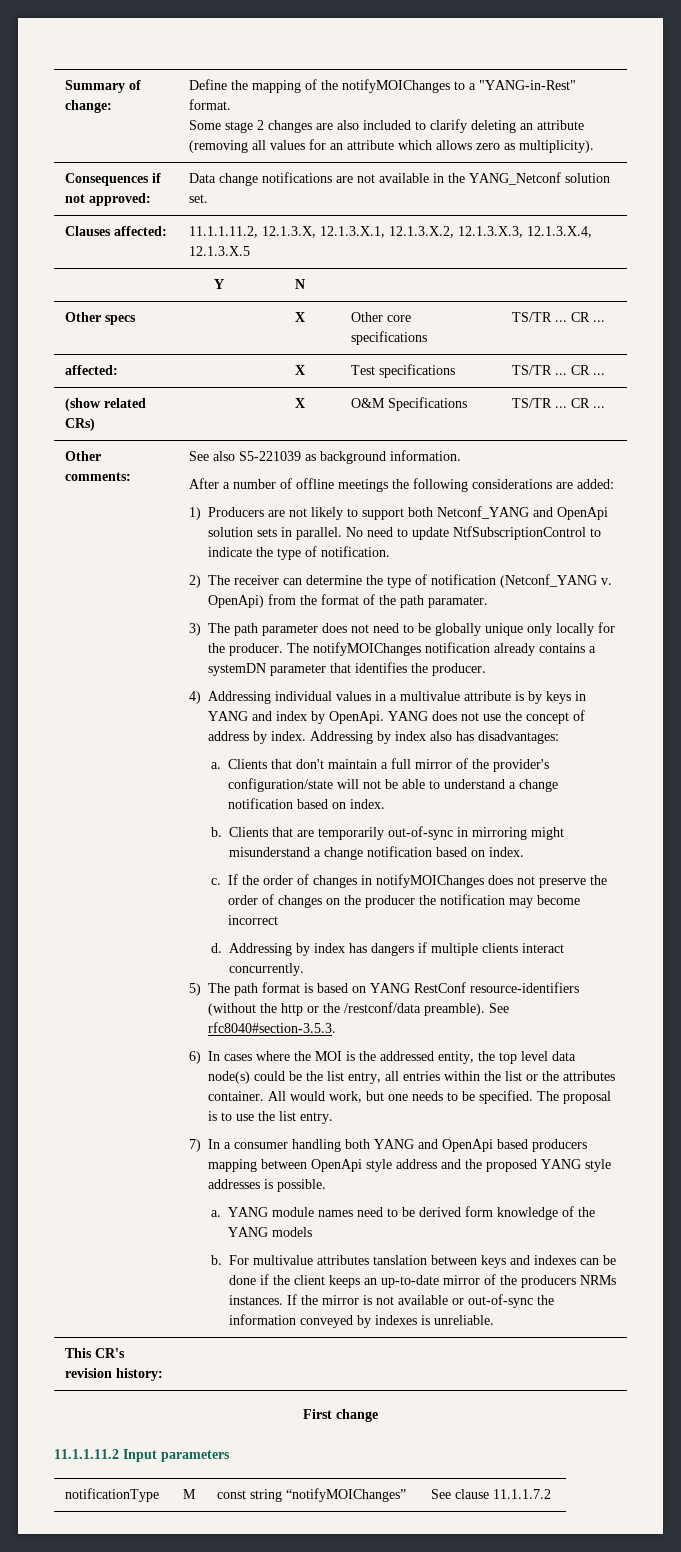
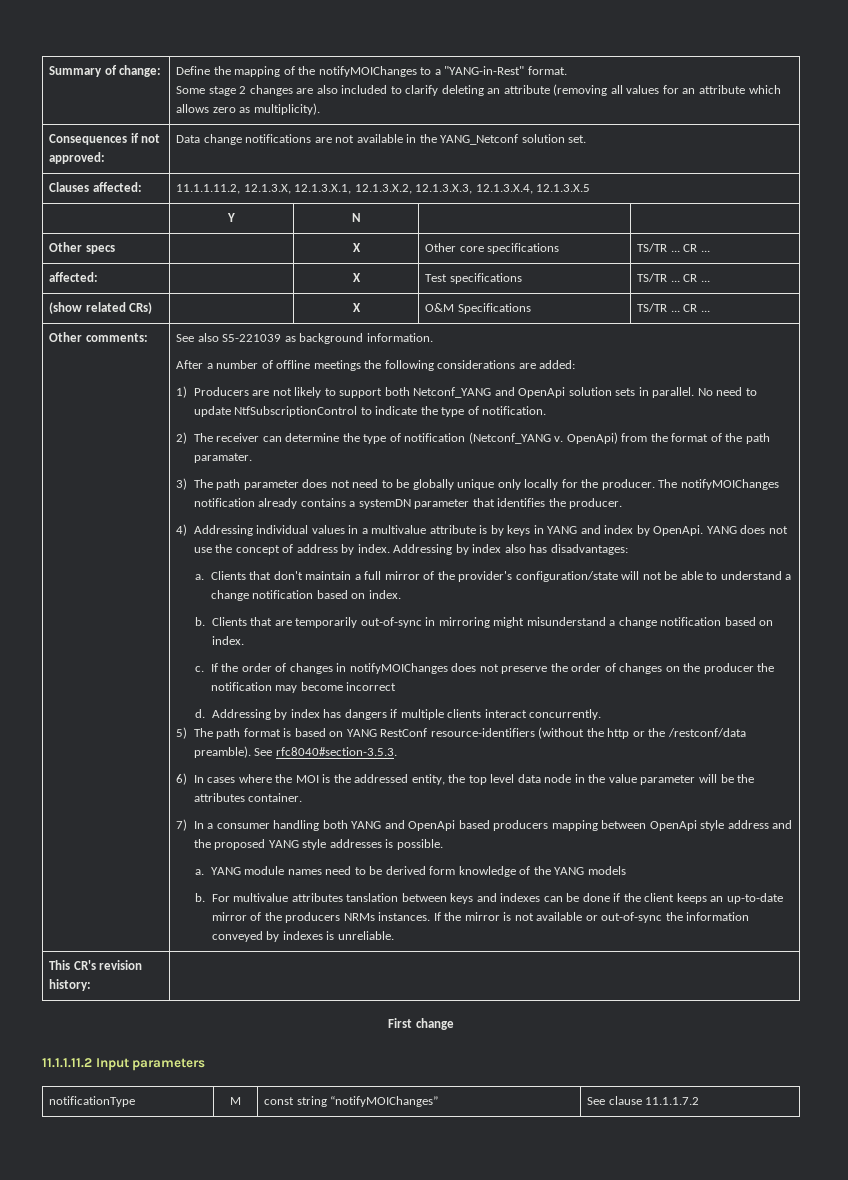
- 6) In cases where the MOI is the addressed entity, the top level data node(s) could be the list entry, all entries within the list or the attributes container. All would work, but one needs to be specified. The proposal is to use the list entry.
+ 6) In cases where the MOI is the addressed entity, the top level data node in the value parameter will be the attributes container.

